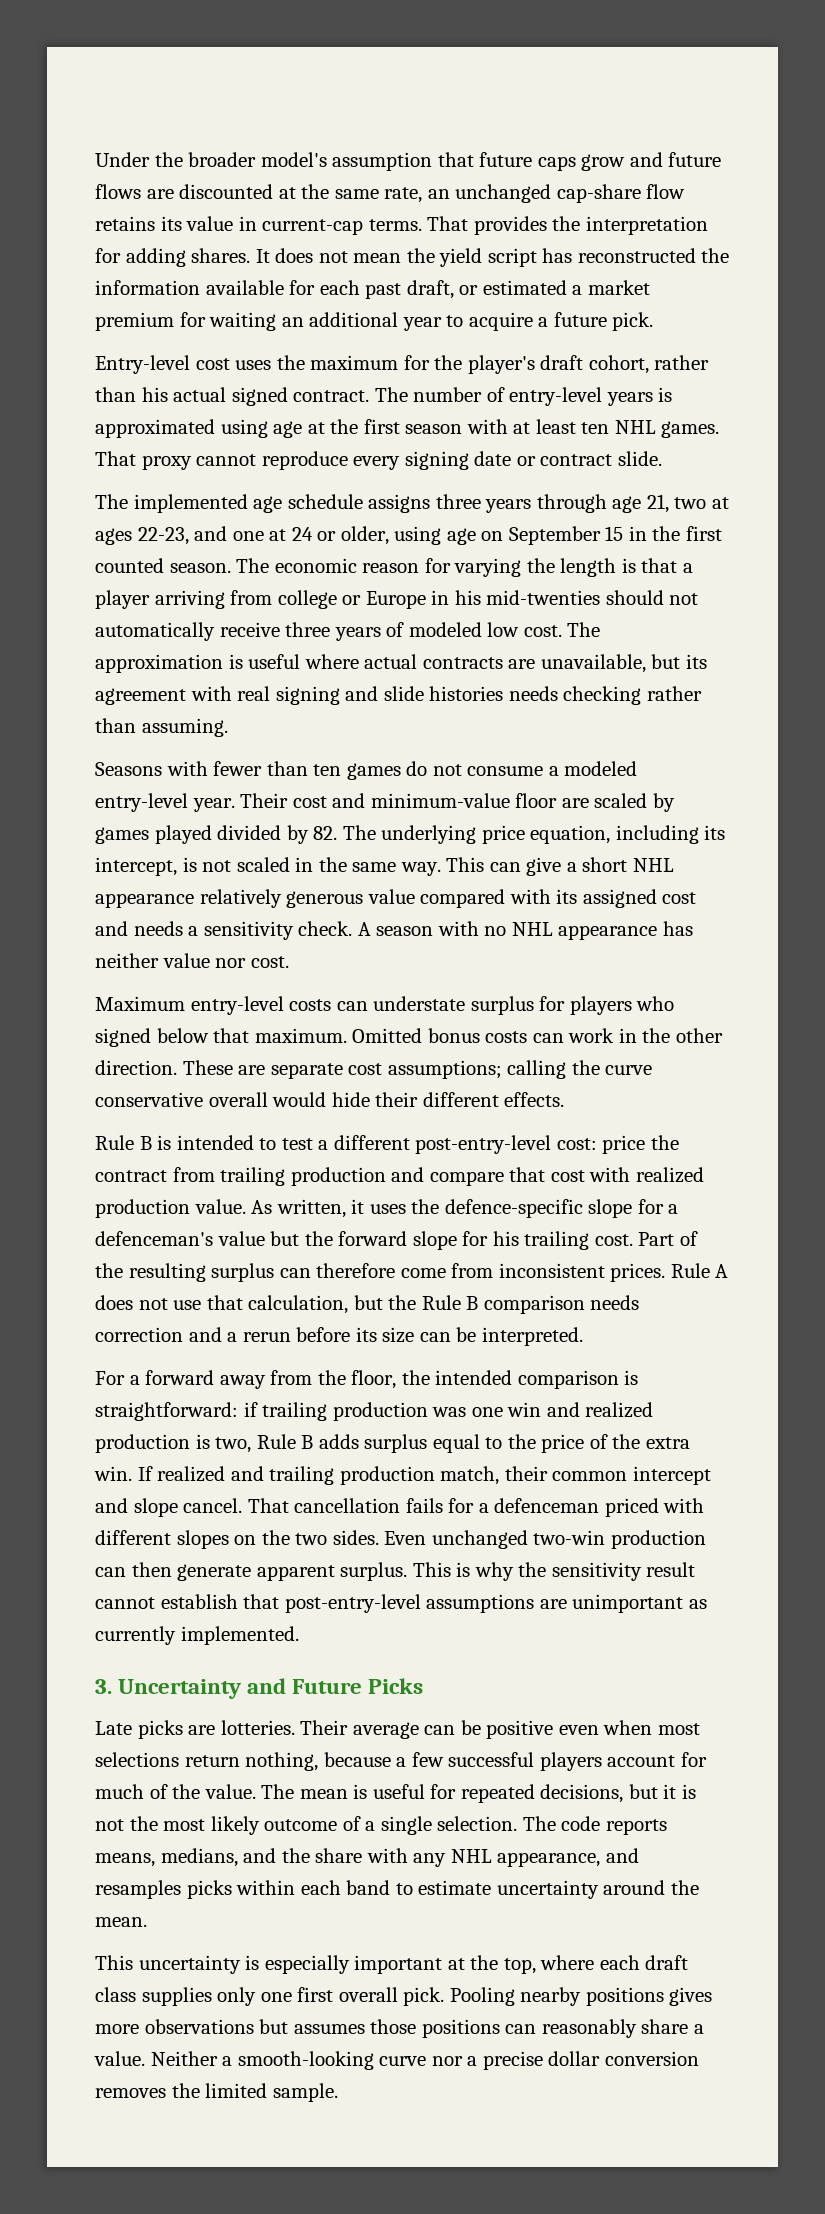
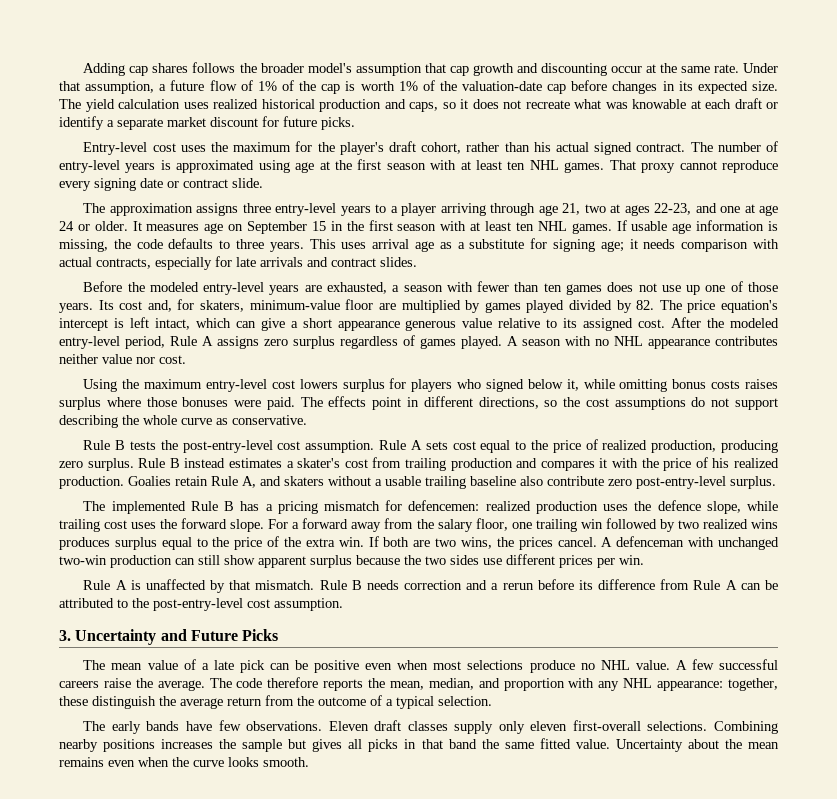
- Under the broader model's assumption that future caps grow and future flows are discounted at the same rate, an unchanged cap-share flow retains its value in current-cap terms. That provides the interpretation for adding shares. It does not mean the yield script has reconstructed the information available for each past draft, or estimated a market premium for waiting an additional year to acquire a future pick.
+ Adding cap shares follows the broader model's assumption that cap growth and discounting occur at the same rate. Under that assumption, a future flow of 1% of the cap is worth 1% of the valuation-date cap before changes in its expected size. The yield calculation uses realized historical production and caps, so it does not recreate what was knowable at each draft or identify a separate market discount for future picks.
- The implemented age schedule assigns three years through age 21, two at ages 22-23, and one at 24 or older, using age on September 15 in the first counted season. The economic reason for varying the length is that a player arriving from college or Europe in his mid-twenties should not automatically receive three years of modeled low cost. The approximation is useful where actual contracts are unavailable, but its agreement with real signing and slide histories needs checking rather than assuming.
- Seasons with fewer than ten games do not consume a modeled entry-level year. Their cost and minimum-value floor are scaled by games played divided by 82. The underlying price equation, including its intercept, is not scaled in the same way. This can give a short NHL appearance relatively generous value compared with its assigned cost and needs a sensitivity check.
+ The approximation assigns three entry-level years to a player arriving through age 21, two at ages 22-23, and one at age 24 or older. It measures age on September 15 in the first season with at least ten NHL games. If usable age information is missing, the code defaults to three years. This uses arrival age as a substitute for signing age; it needs comparison with actual contracts, especially for late arrivals and contract slides.
+ Before the modeled entry-level years are exhausted, a season with fewer than ten games does not use up one of those years. Its cost and, for skaters, minimum-value floor are multiplied by games played divided by 82. The price equation's intercept is left intact, which can give a short appearance generous value relative to its assigned cost. After the modeled entry-level period, Rule A assigns zero surplus regardless of games played.
- A season with no NHL appearance has neither value nor cost.
+ A season with no NHL appearance contributes neither value nor cost.
- Maximum entry-level costs can understate surplus for players who signed below that maximum. Omitted bonus costs can work in the other direction. These are separate cost assumptions; calling the curve conservative overall would hide their different effects.
- Rule B is intended to test a different post-entry-level cost: price the contract from trailing production and compare that cost with realized production value. As written, it uses the defence-specific slope for a defenceman's value but the forward slope for his trailing cost. Part of the resulting surplus can therefore come from inconsistent prices. Rule A does not use that calculation, but the Rule B comparison needs correction and a rerun before its size can be interpreted.
- For a forward away from the floor, the intended comparison is straightforward: if trailing production was one win and realized production is two, Rule B adds surplus equal to the price of the extra win.
+ Using the maximum entry-level cost lowers surplus for players who signed below it, while omitting bonus costs raises surplus where those bonuses were paid. The effects point in different directions, so the cost assumptions do not support describing the whole curve as conservative.
+ Rule B tests the post-entry-level cost assumption. Rule A sets cost equal to the price of realized production, producing zero surplus. Rule B instead estimates a skater's cost from trailing production and compares it with the price of his realized production. Goalies retain Rule A, and skaters without a usable trailing baseline also contribute zero post-entry-level surplus.
+ The implemented Rule B has a pricing mismatch for defencemen: realized production uses the defence slope, while trailing cost uses the forward slope. For a forward away from the salary floor, one trailing win followed by two realized wins produces surplus equal to the price of the extra win.
- If realized and trailing production match, their common intercept and slope cancel. That cancellation fails for a defenceman priced with different slopes on the two sides. Even unchanged two-win production can then generate apparent surplus. This is why the sensitivity result cannot establish that post-entry-level assumptions are unimportant as currently implemented.
+ If both are two wins, the prices cancel. A defenceman with unchanged two-win production can still show apparent surplus because the two sides use different prices per win.
+ Rule A is unaffected by that mismatch. Rule B needs correction and a rerun before its difference from Rule A can be attributed to the post-entry-level cost assumption.
- Late picks are lotteries. Their average can be positive even when most selections return nothing, because a few successful players account for much of the value. The mean is useful for repeated decisions, but it is not the most likely outcome of a single selection. The code reports means, medians, and the share with any NHL appearance, and resamples picks within each band to estimate uncertainty around the mean.
- This uncertainty is especially important at the top, where each draft class supplies only one first overall pick. Pooling nearby positions gives more observations but assumes those positions can reasonably share a value. Neither a smooth-looking curve nor a precise dollar conversion removes the limited sample.
+ The mean value of a late pick can be positive even when most selections produce no NHL value. A few successful careers raise the average. The code therefore reports the mean, median, and proportion with any NHL appearance: together, these distinguish the average return from the outcome of a typical selection.
+ The early bands have few observations. Eleven draft classes supply only eleven first-overall selections. Combining nearby positions increases the sample but gives all picks in that band the same fitted value. Uncertainty about the mean remains even when the curve looks smooth.

